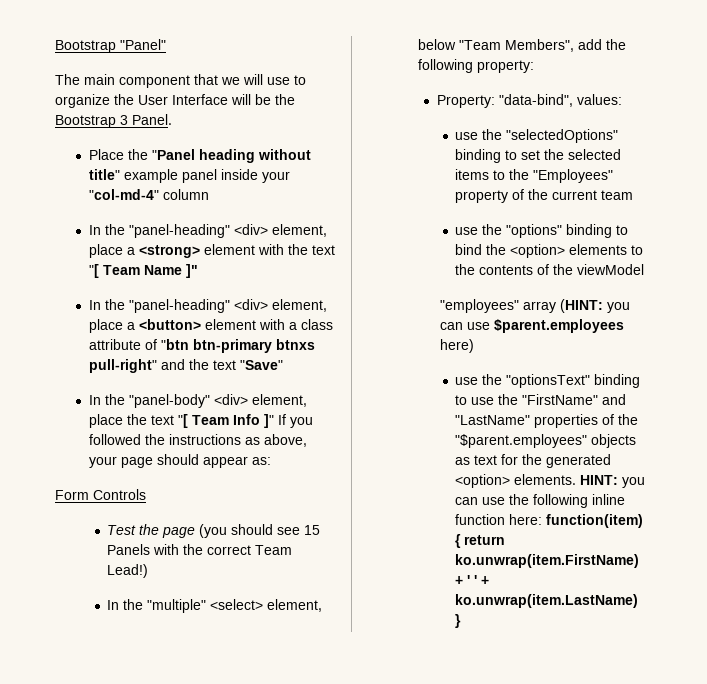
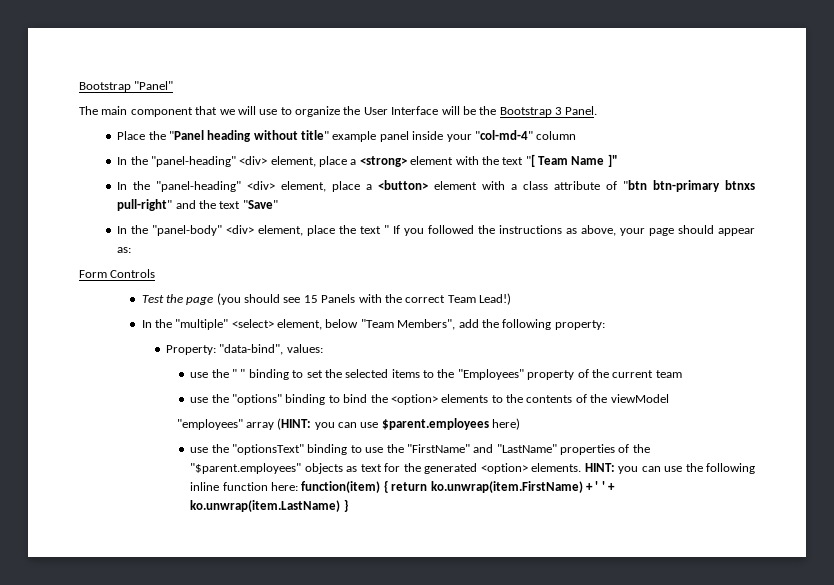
- In the "panel-body" <div> element, place the text "[ Team Info ]" If you followed the instructions as above, your page should appear as:
+ In the "panel-body" <div> element, place the text " If you followed the instructions as above, your page should appear as:
- use the "selectedOptions" binding to set the selected items to the "Employees" property of the current team
+ use the " " binding to set the selected items to the "Employees" property of the current team

